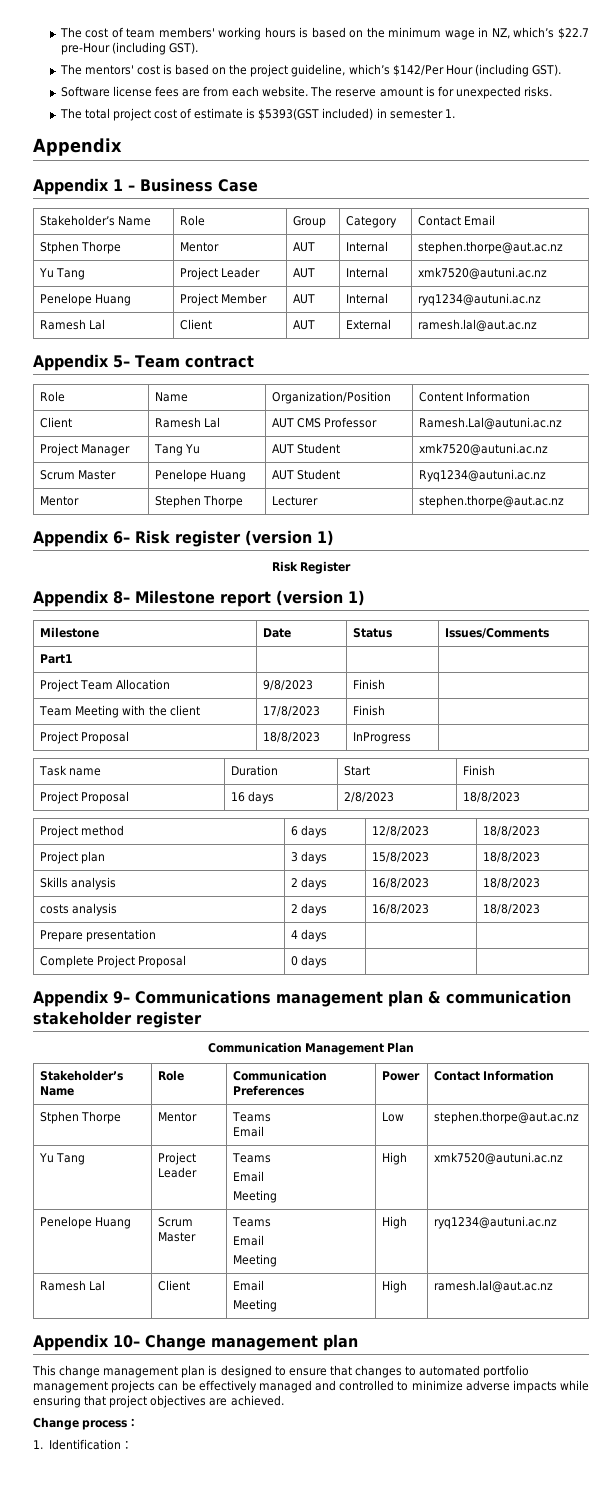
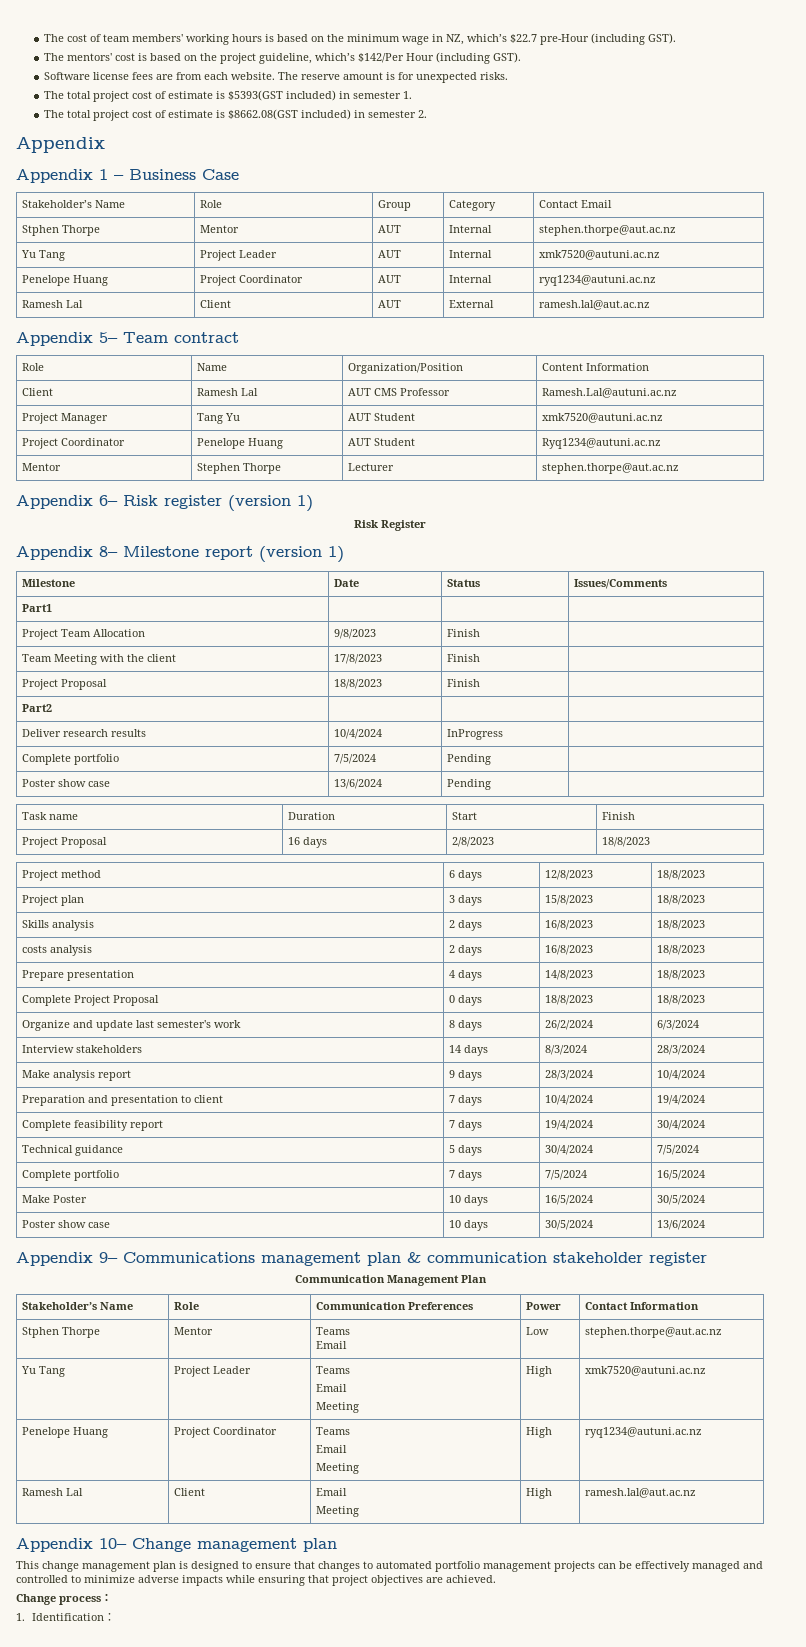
+ The total project cost of estimate is $8662.08(GST included) in semester 2.
- Penelope Huang | Project Member | AUT | Internal | ryq1234@autuni.ac.nz
+ Penelope Huang | Project Coordinator | AUT | Internal | ryq1234@autuni.ac.nz
- Scrum Master | Penelope Huang | AUT Student | Ryq1234@autuni.ac.nz
+ Project Coordinator | Penelope Huang | AUT Student | Ryq1234@autuni.ac.nz
- Project Proposal | 18/8/2023 | InProgress |
+ Project Proposal | 18/8/2023 | Finish |
+ Part2 | | |
+ Deliver research results | 10/4/2024 | InProgress |
+ Complete portfolio | 7/5/2024 | Pending |
+ Poster show case | 13/6/2024 | Pending |
- Prepare presentation | 4 days | |
+ Prepare presentation | 4 days | 14/8/2023 | 18/8/2023
- Complete Project Proposal | 0 days | |
+ Complete Project Proposal | 0 days | 18/8/2023 | 18/8/2023
+ Organize and update last semester's work | 8 days | 26/2/2024 | 6/3/2024
+ Interview stakeholders | 14 days | 8/3/2024 | 28/3/2024
+ Make analysis report | 9 days | 28/3/2024 | 10/4/2024
+ Preparation and presentation to client | 7 days | 10/4/2024 | 19/4/2024
+ Complete feasibility report | 7 days | 19/4/2024 | 30/4/2024
+ Technical guidance | 5 days | 30/4/2024 | 7/5/2024
+ Complete portfolio | 7 days | 7/5/2024 | 16/5/2024
+ Make Poster | 10 days | 16/5/2024 | 30/5/2024
+ Poster show case | 10 days | 30/5/2024 | 13/6/2024
- Penelope Huang | Scrum Master | Teams
+ Penelope Huang | Project Coordinator | Teams

